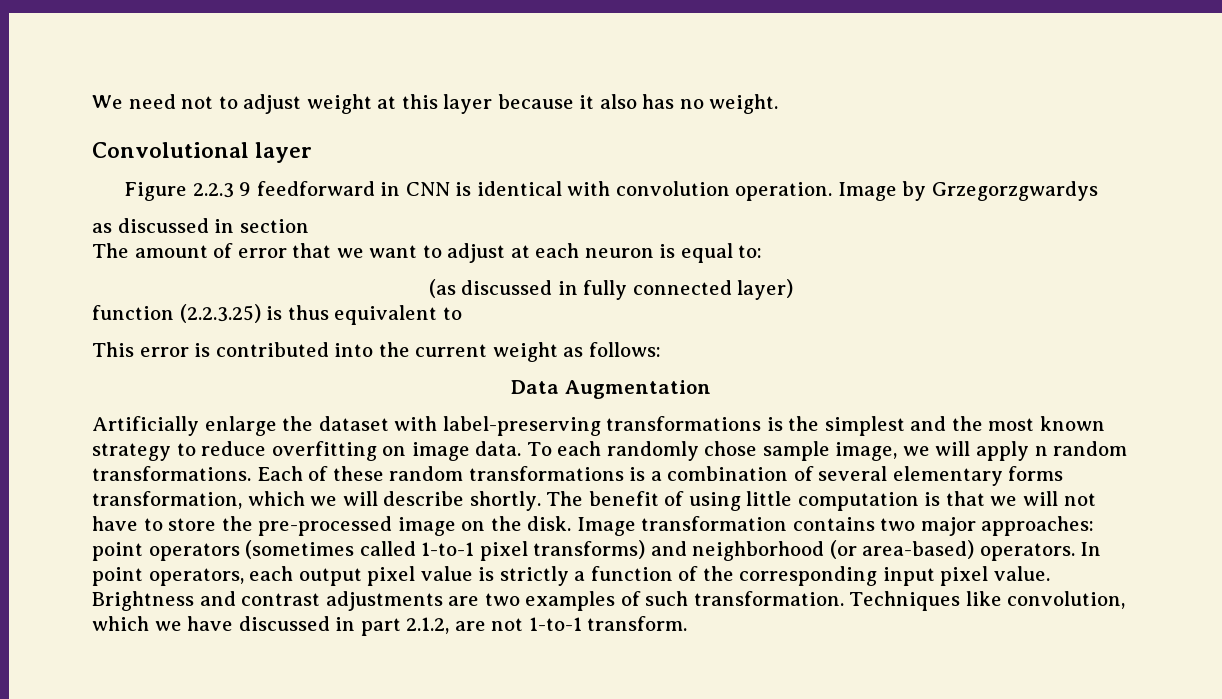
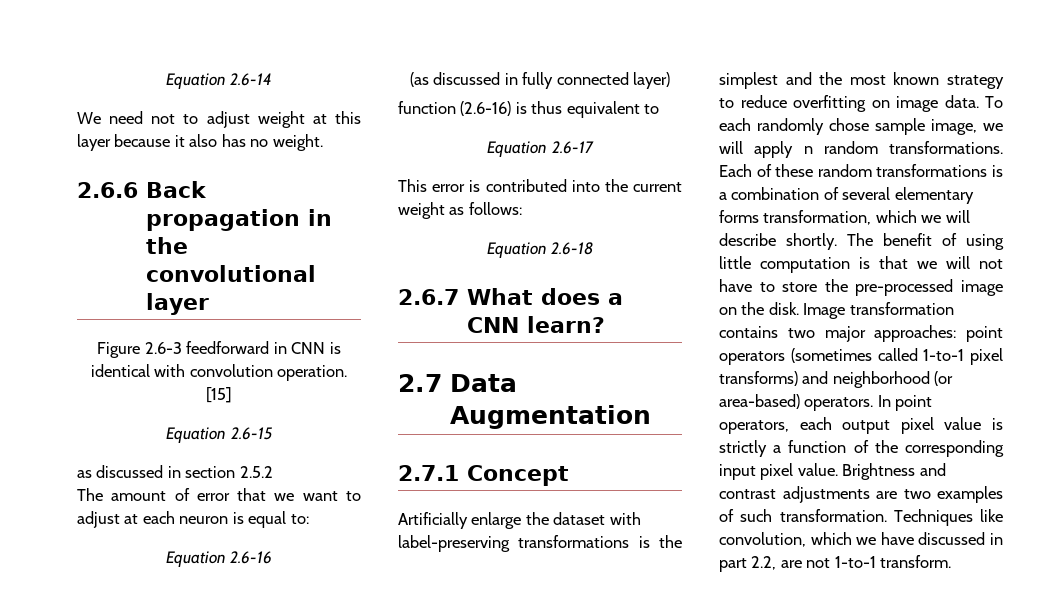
+ Equation 2.6-14
- Convolutional layer
+ 2.6.6 Back propagation in the convolutional layer
- Figure 2.2.3 9 feedforward in CNN is identical with convolution operation.
+ Figure 2.6-3 feedforward in CNN is identical with convolution operation.
- Image by Grzegorzgwardys
+ [15]
+ Equation 2.6-15
- as discussed in section
+ as discussed in section 2.5.2
+ Equation 2.6-16
- function (2.2.3.25) is thus equivalent to
+ function (2.6-16) is thus equivalent to
+ Equation 2.6-17
- Data Augmentation
+ Equation 2.6-18
+ 2.6.7 What does a CNN learn?
+ 2.7 Data Augmentation
+ 2.7.1 Concept
- Techniques like convolution, which we have discussed in part 2.1.2, are not 1-to-1 transform.
+ Techniques like convolution, which we have discussed in part 2.2, are not 1-to-1 transform.

